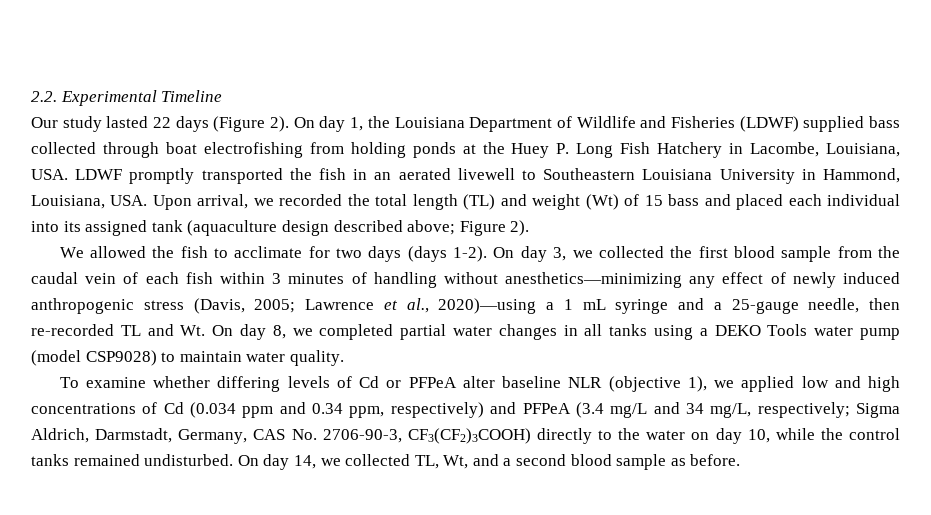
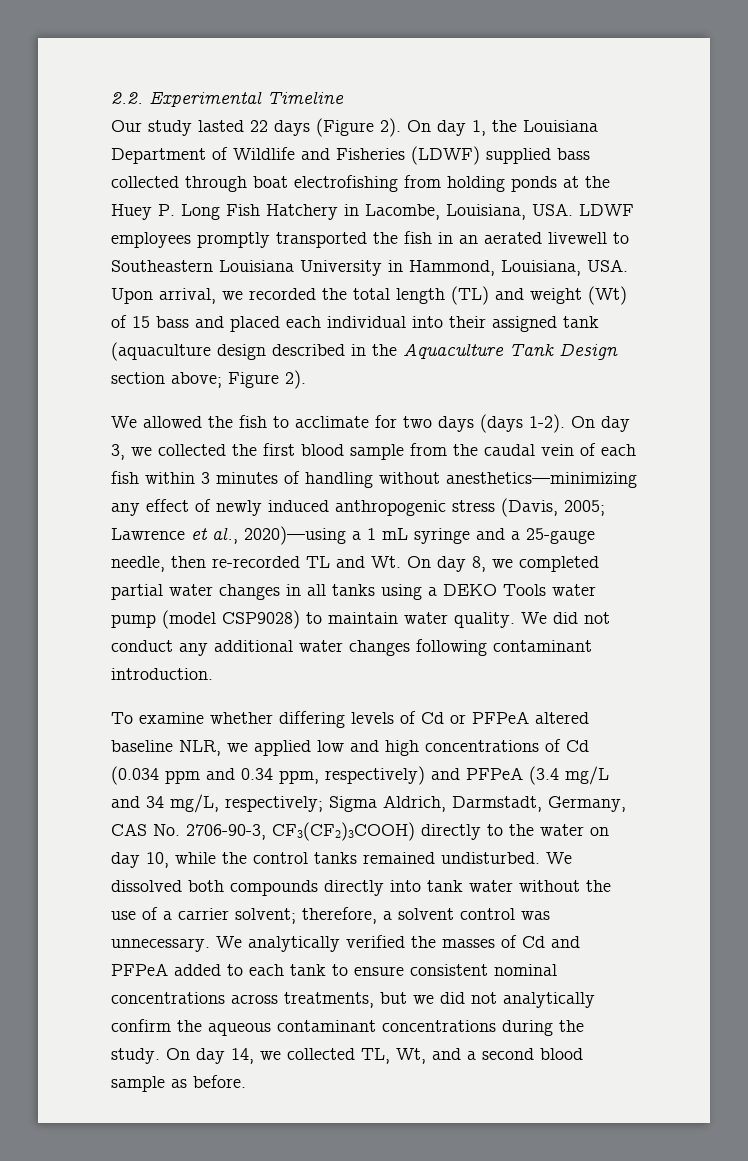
- On day 1, the Louisiana Department of Wildlife and Fisheries (LDWF) supplied bass collected through boat electrofishing from holding ponds at the Huey P. Long Fish Hatchery in Lacombe, Louisiana, USA. LDWF promptly transported the fish in an aerated livewell to Southeastern Louisiana University in Hammond, Louisiana, USA. Upon arrival, we recorded the total length (TL) and weight (Wt) of 15 bass and placed each individual into its assigned tank (aquaculture design described above;
+ On day 1, the Louisiana Department of Wildlife and Fisheries (LDWF) supplied bass collected through boat electrofishing from holding ponds at the Huey P. Long Fish Hatchery in Lacombe, Louisiana, USA. LDWF employees promptly transported the fish in an aerated livewell to Southeastern Louisiana University in Hammond, Louisiana, USA. Upon arrival, we recorded the total length (TL) and weight (Wt) of 15 bass and placed each individual into their assigned tank (aquaculture design described in the Aquaculture Tank Design section above;
+ We did not conduct any additional water changes following contaminant introduction.
- To examine whether differing levels of Cd or PFPeA alter baseline NLR (objective 1), we applied low and high concentrations of Cd (0.034 ppm and 0.34 ppm, respectively) and PFPeA (3.4 mg/L and 34 mg/L, respectively; Sigma Aldrich, Darmstadt, Germany, CAS No. 2706-90-3, CF3(CF2)3COOH) directly to the water on day 10, while the control tanks remained undisturbed.
+ To examine whether differing levels of Cd or PFPeA altered baseline NLR, we applied low and high concentrations of Cd (0.034 ppm and 0.34 ppm, respectively) and PFPeA (3.4 mg/L and 34 mg/L, respectively; Sigma Aldrich, Darmstadt, Germany, CAS No. 2706-90-3, CF3(CF2)3COOH) directly to the water on day 10, while the control tanks remained undisturbed.
+ We dissolved both compounds directly into tank water without the use of a carrier solvent; therefore, a solvent control was unnecessary. We analytically verified the masses of Cd and PFPeA added to each tank to ensure consistent nominal concentrations across treatments, but we did not analytically confirm the aqueous contaminant concentrations during the study.

